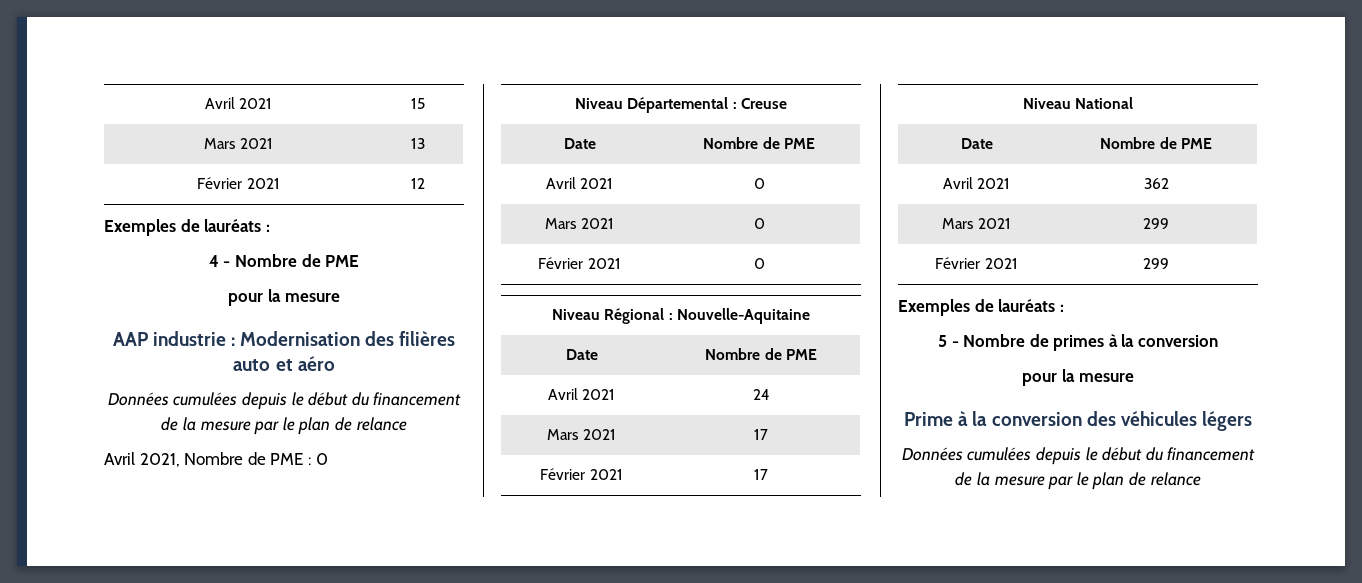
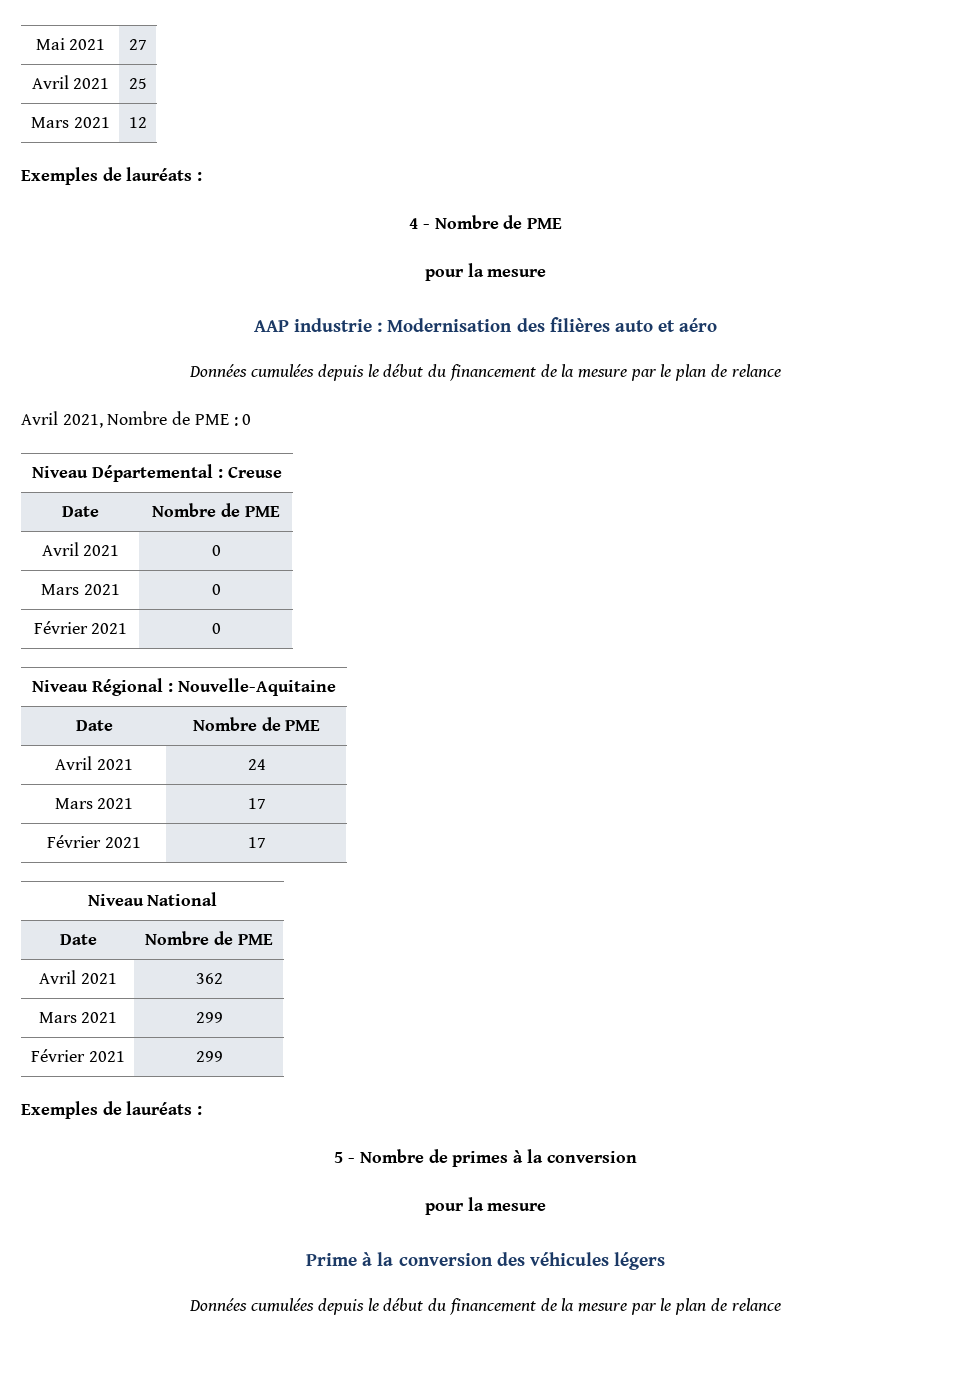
- Avril 2021 | 15
- Mars 2021 | 13
- Février 2021 | 12
+ Mai 2021 | 27
+ Avril 2021 | 25
+ Mars 2021 | 12

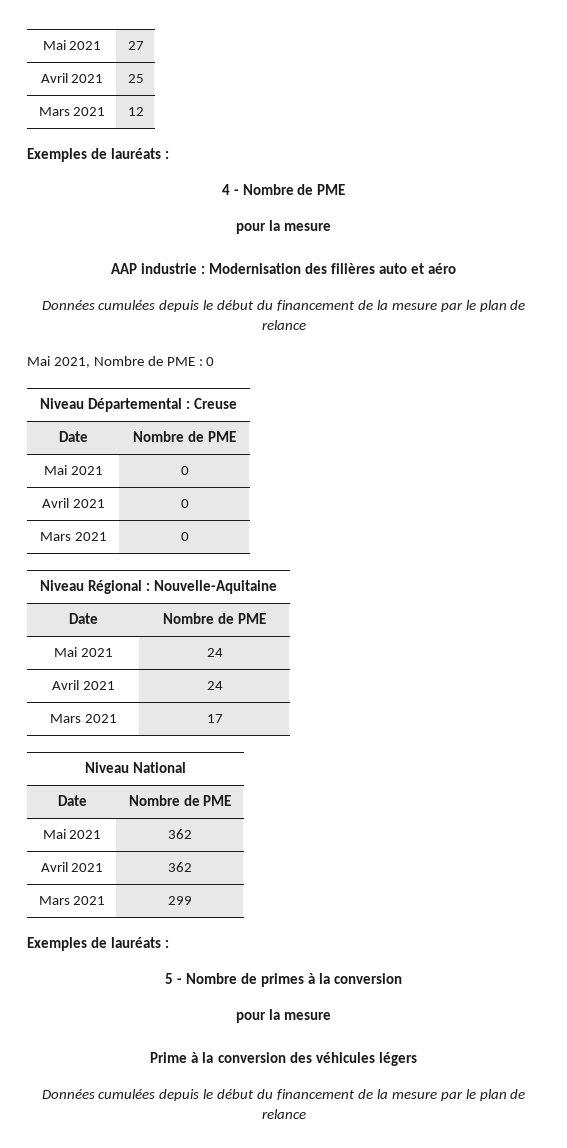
- Avril 2021, Nombre de PME : 0
+ Mai 2021, Nombre de PME : 0
+ Mai 2021 | 0
- Février 2021 | 0
+ Mai 2021 | 24
- Février 2021 | 17
+ Mai 2021 | 362
- Février 2021 | 299

